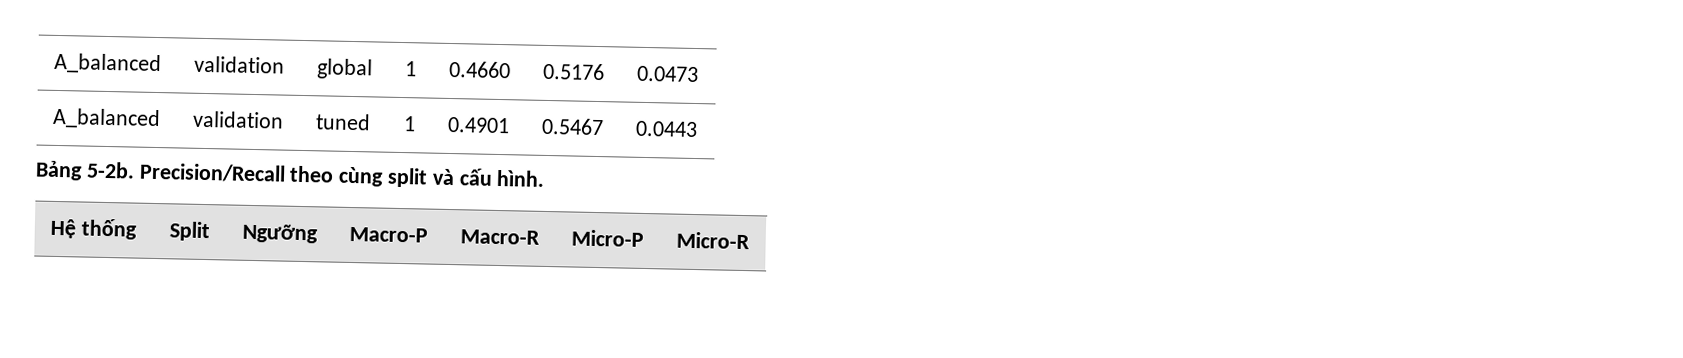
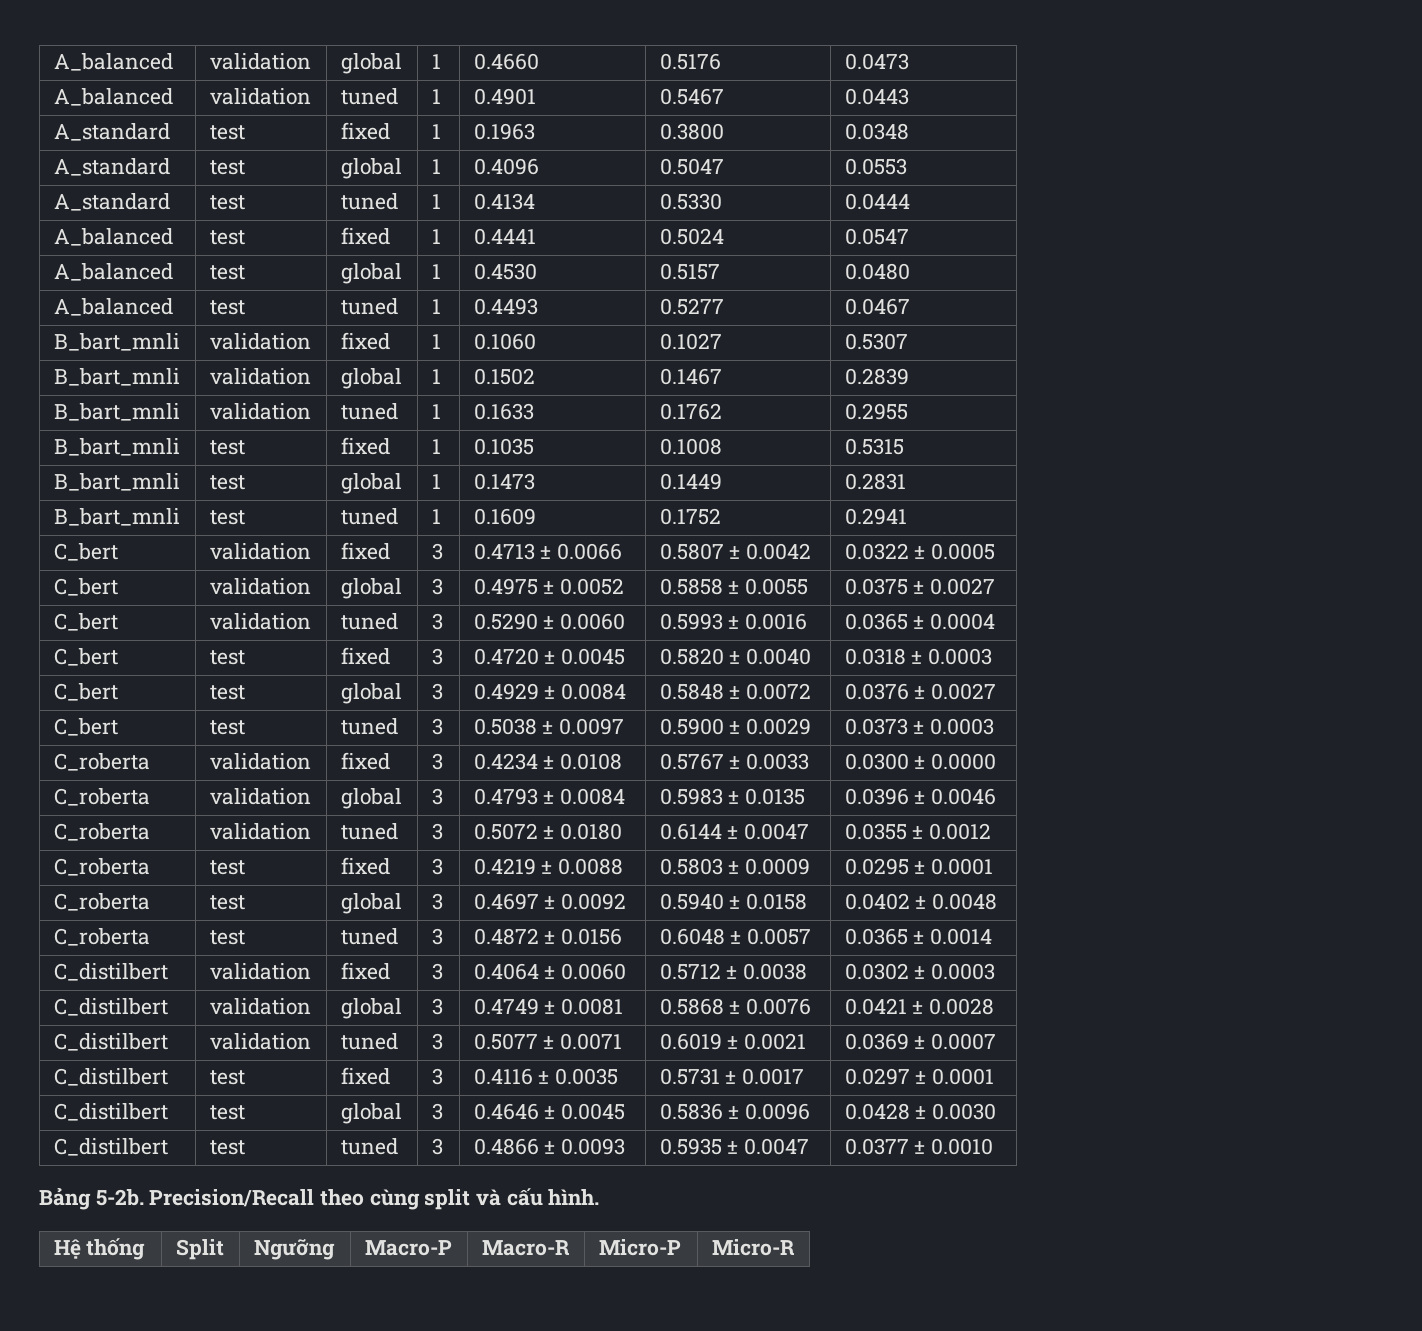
+ A_standard | test | fixed | 1 | 0.1963 | 0.3800 | 0.0348
+ A_standard | test | global | 1 | 0.4096 | 0.5047 | 0.0553
+ A_standard | test | tuned | 1 | 0.4134 | 0.5330 | 0.0444
+ A_balanced | test | fixed | 1 | 0.4441 | 0.5024 | 0.0547
+ A_balanced | test | global | 1 | 0.4530 | 0.5157 | 0.0480
+ A_balanced | test | tuned | 1 | 0.4493 | 0.5277 | 0.0467
+ B_bart_mnli | validation | fixed | 1 | 0.1060 | 0.1027 | 0.5307
+ B_bart_mnli | validation | global | 1 | 0.1502 | 0.1467 | 0.2839
+ B_bart_mnli | validation | tuned | 1 | 0.1633 | 0.1762 | 0.2955
+ B_bart_mnli | test | fixed | 1 | 0.1035 | 0.1008 | 0.5315
+ B_bart_mnli | test | global | 1 | 0.1473 | 0.1449 | 0.2831
+ B_bart_mnli | test | tuned | 1 | 0.1609 | 0.1752 | 0.2941
+ C_bert | validation | fixed | 3 | 0.4713 ± 0.0066 | 0.5807 ± 0.0042 | 0.0322 ± 0.0005
+ C_bert | validation | global | 3 | 0.4975 ± 0.0052 | 0.5858 ± 0.0055 | 0.0375 ± 0.0027
+ C_bert | validation | tuned | 3 | 0.5290 ± 0.0060 | 0.5993 ± 0.0016 | 0.0365 ± 0.0004
+ C_bert | test | fixed | 3 | 0.4720 ± 0.0045 | 0.5820 ± 0.0040 | 0.0318 ± 0.0003
+ C_bert | test | global | 3 | 0.4929 ± 0.0084 | 0.5848 ± 0.0072 | 0.0376 ± 0.0027
+ C_bert | test | tuned | 3 | 0.5038 ± 0.0097 | 0.5900 ± 0.0029 | 0.0373 ± 0.0003
+ C_roberta | validation | fixed | 3 | 0.4234 ± 0.0108 | 0.5767 ± 0.0033 | 0.0300 ± 0.0000
+ C_roberta | validation | global | 3 | 0.4793 ± 0.0084 | 0.5983 ± 0.0135 | 0.0396 ± 0.0046
+ C_roberta | validation | tuned | 3 | 0.5072 ± 0.0180 | 0.6144 ± 0.0047 | 0.0355 ± 0.0012
+ C_roberta | test | fixed | 3 | 0.4219 ± 0.0088 | 0.5803 ± 0.0009 | 0.0295 ± 0.0001
+ C_roberta | test | global | 3 | 0.4697 ± 0.0092 | 0.5940 ± 0.0158 | 0.0402 ± 0.0048
+ C_roberta | test | tuned | 3 | 0.4872 ± 0.0156 | 0.6048 ± 0.0057 | 0.0365 ± 0.0014
+ C_distilbert | validation | fixed | 3 | 0.4064 ± 0.0060 | 0.5712 ± 0.0038 | 0.0302 ± 0.0003
+ C_distilbert | validation | global | 3 | 0.4749 ± 0.0081 | 0.5868 ± 0.0076 | 0.0421 ± 0.0028
+ C_distilbert | validation | tuned | 3 | 0.5077 ± 0.0071 | 0.6019 ± 0.0021 | 0.0369 ± 0.0007
+ C_distilbert | test | fixed | 3 | 0.4116 ± 0.0035 | 0.5731 ± 0.0017 | 0.0297 ± 0.0001
+ C_distilbert | test | global | 3 | 0.4646 ± 0.0045 | 0.5836 ± 0.0096 | 0.0428 ± 0.0030
+ C_distilbert | test | tuned | 3 | 0.4866 ± 0.0093 | 0.5935 ± 0.0047 | 0.0377 ± 0.0010

